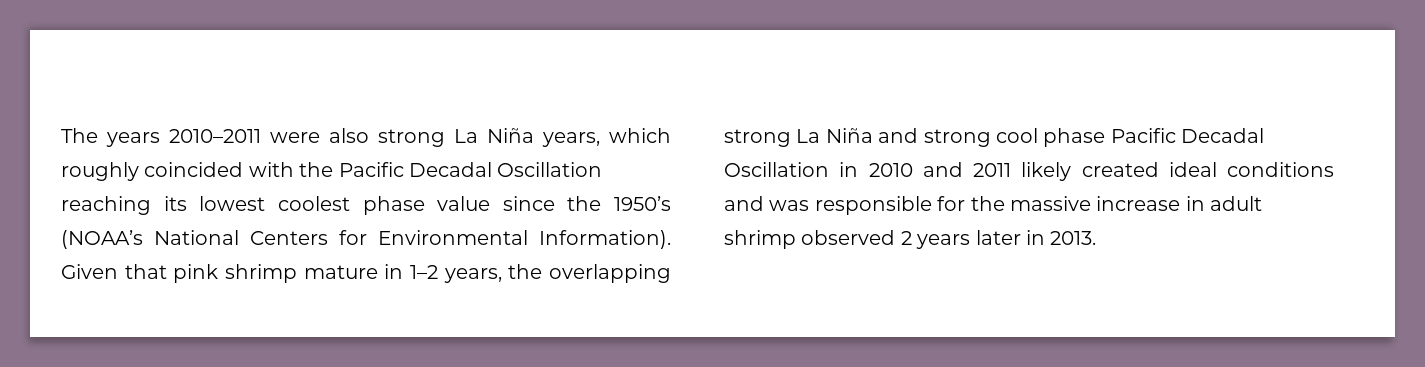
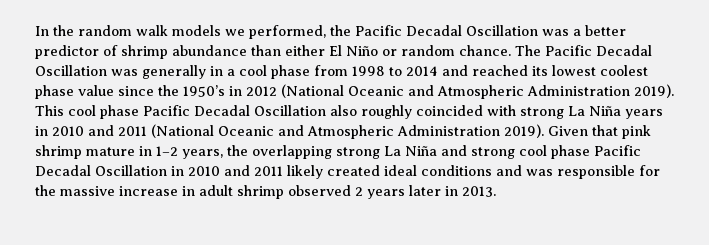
- The years 2010–2011 were also strong La Niña years, which roughly coincided with the Pacific Decadal Oscillation reaching its lowest coolest phase value since the 1950’s (NOAA’s National Centers for Environmental Information).
+ In the random walk models we performed, the Pacific Decadal Oscillation was a better predictor of shrimp abundance than either El Niño or random chance. The Pacific Decadal Oscillation was generally in a cool phase from 1998 to 2014 and reached its lowest coolest phase value since the 1950’s in 2012 (National Oceanic and Atmospheric Administration 2019). This cool phase Pacific Decadal Oscillation also roughly coincided with strong La Niña years in 2010 and 2011 (National Oceanic and Atmospheric Administration 2019).

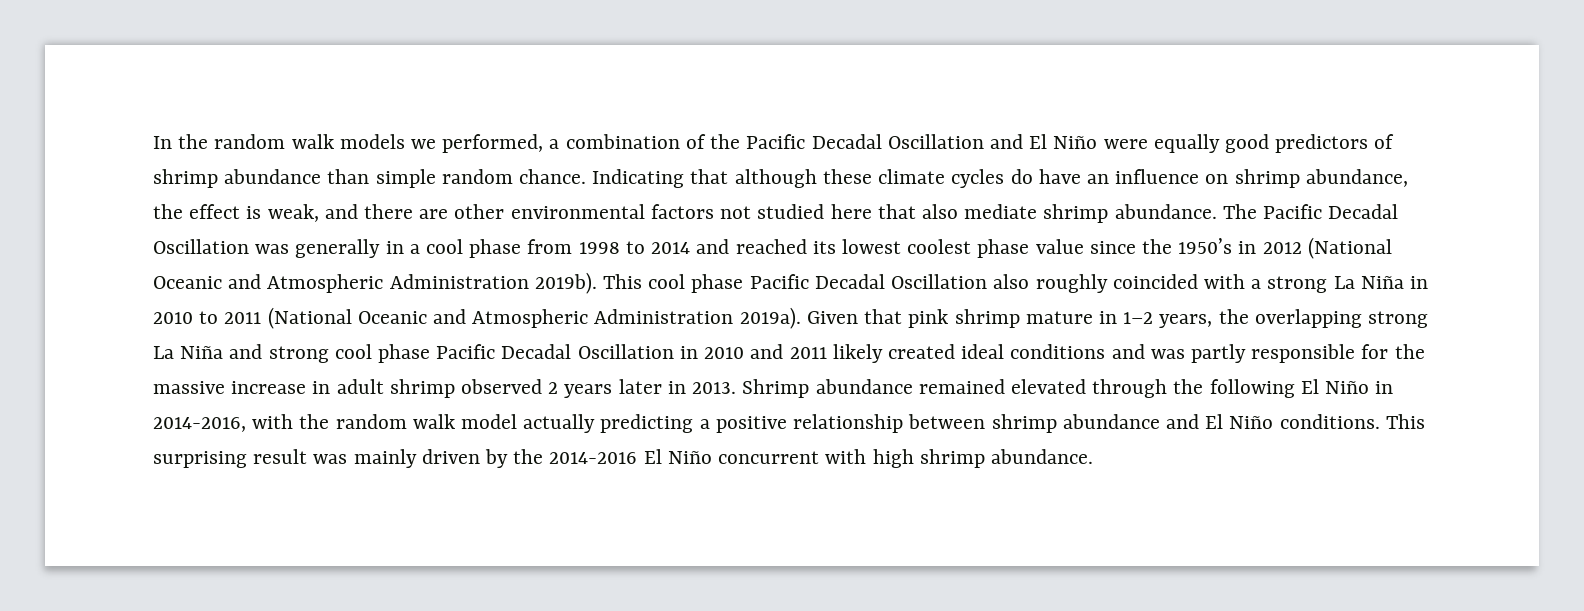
- In the random walk models we performed, the Pacific Decadal Oscillation was a better predictor of shrimp abundance than either El Niño or random chance.
+ In the random walk models we performed, a combination of the Pacific Decadal Oscillation and El Niño were equally good predictors of shrimp abundance than simple random chance. Indicating that although these climate cycles do have an influence on shrimp abundance, the effect is weak, and there are other environmental factors not studied here that also mediate shrimp abundance.
- The Pacific Decadal Oscillation was generally in a cool phase from 1998 to 2014 and reached its lowest coolest phase value since the 1950’s in 2012 (National Oceanic and Atmospheric Administration 2019).
+ The Pacific Decadal Oscillation was generally in a cool phase from 1998 to 2014 and reached its lowest coolest phase value since the 1950’s in 2012 (National Oceanic and Atmospheric Administration 2019b).
- This cool phase Pacific Decadal Oscillation also roughly coincided with strong La Niña years in 2010 and 2011 (National Oceanic and Atmospheric Administration 2019).
+ This cool phase Pacific Decadal Oscillation also roughly coincided with a strong La Niña in 2010 to 2011 (National Oceanic and Atmospheric Administration 2019a).
- Given that pink shrimp mature in 1–2 years, the overlapping strong La Niña and strong cool phase Pacific Decadal Oscillation in 2010 and 2011 likely created ideal conditions and was responsible for the massive increase in adult shrimp observed 2 years later in 2013.
+ Given that pink shrimp mature in 1–2 years, the overlapping strong La Niña and strong cool phase Pacific Decadal Oscillation in 2010 and 2011 likely created ideal conditions and was partly responsible for the massive increase in adult shrimp observed 2 years later in 2013.
+ Shrimp abundance remained elevated through the following El Niño in 2014-2016, with the random walk model actually predicting a positive relationship between shrimp abundance and El Niño conditions. This surprising result was mainly driven by the 2014-2016 El Niño concurrent with high shrimp abundance.

